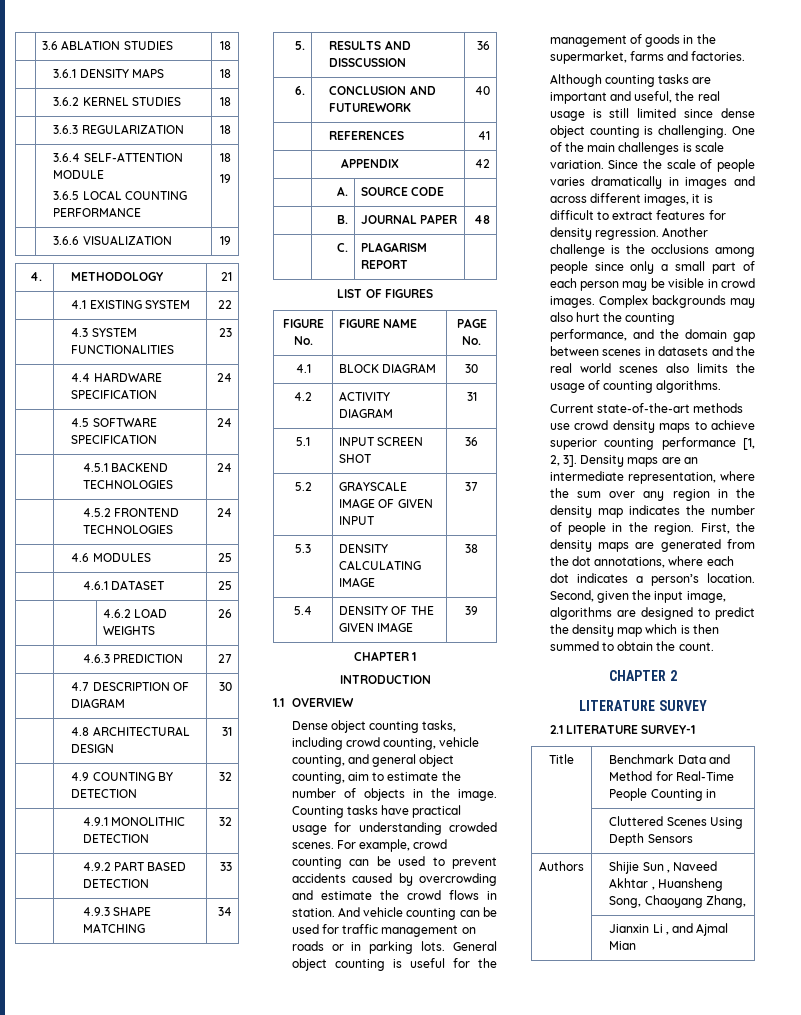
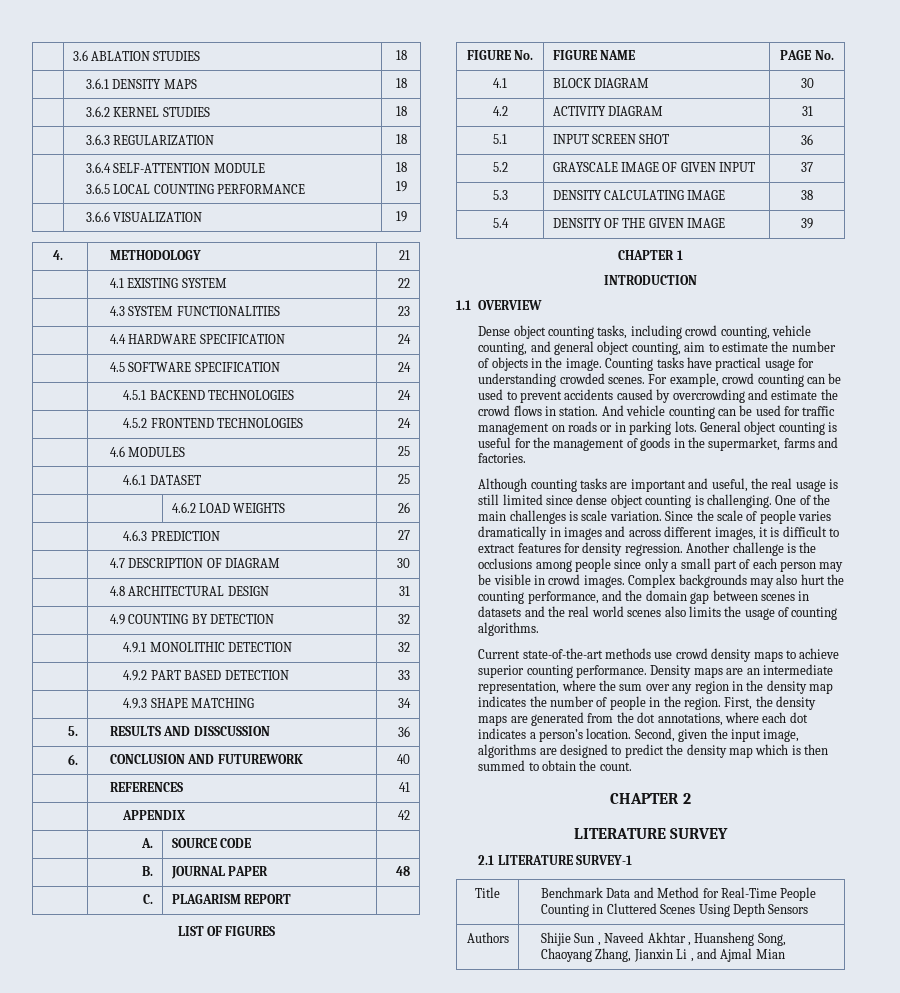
- Current state-of-the-art methods use crowd density maps to achieve superior counting performance [1, 2, 3].
+ Current state-of-the-art methods use crowd density maps to achieve superior counting performance.
- Title | Benchmark Data and Method for Real-Time People Counting in
- | Cluttered Scenes Using Depth Sensors
+ Title | Benchmark Data and Method for Real-Time People Counting in Cluttered Scenes Using Depth Sensors
- Authors | Shijie Sun , Naveed Akhtar , Huansheng Song, Chaoyang Zhang,
- | Jianxin Li , and Ajmal Mian
+ Authors | Shijie Sun , Naveed Akhtar , Huansheng Song, Chaoyang Zhang, Jianxin Li , and Ajmal Mian

